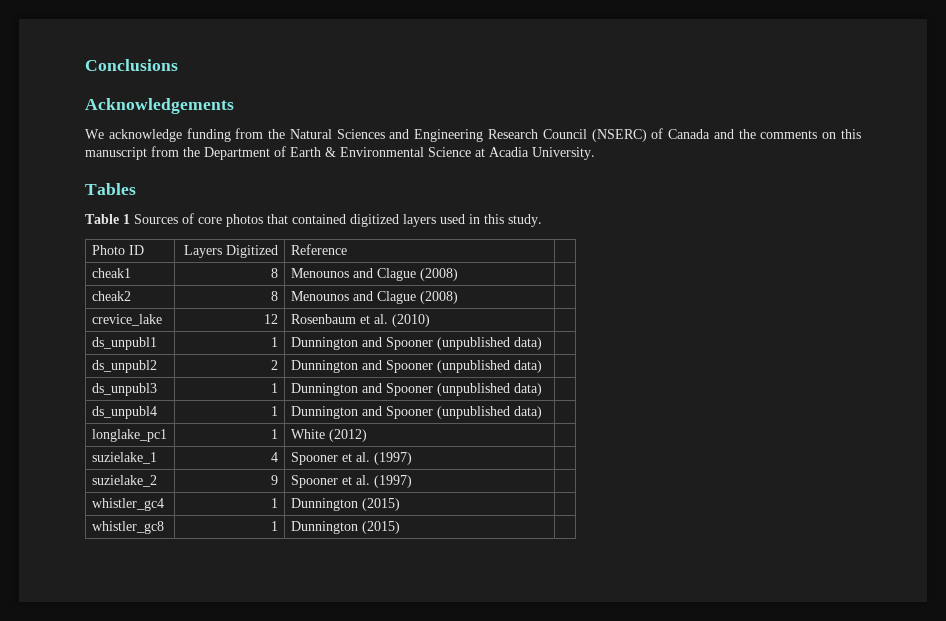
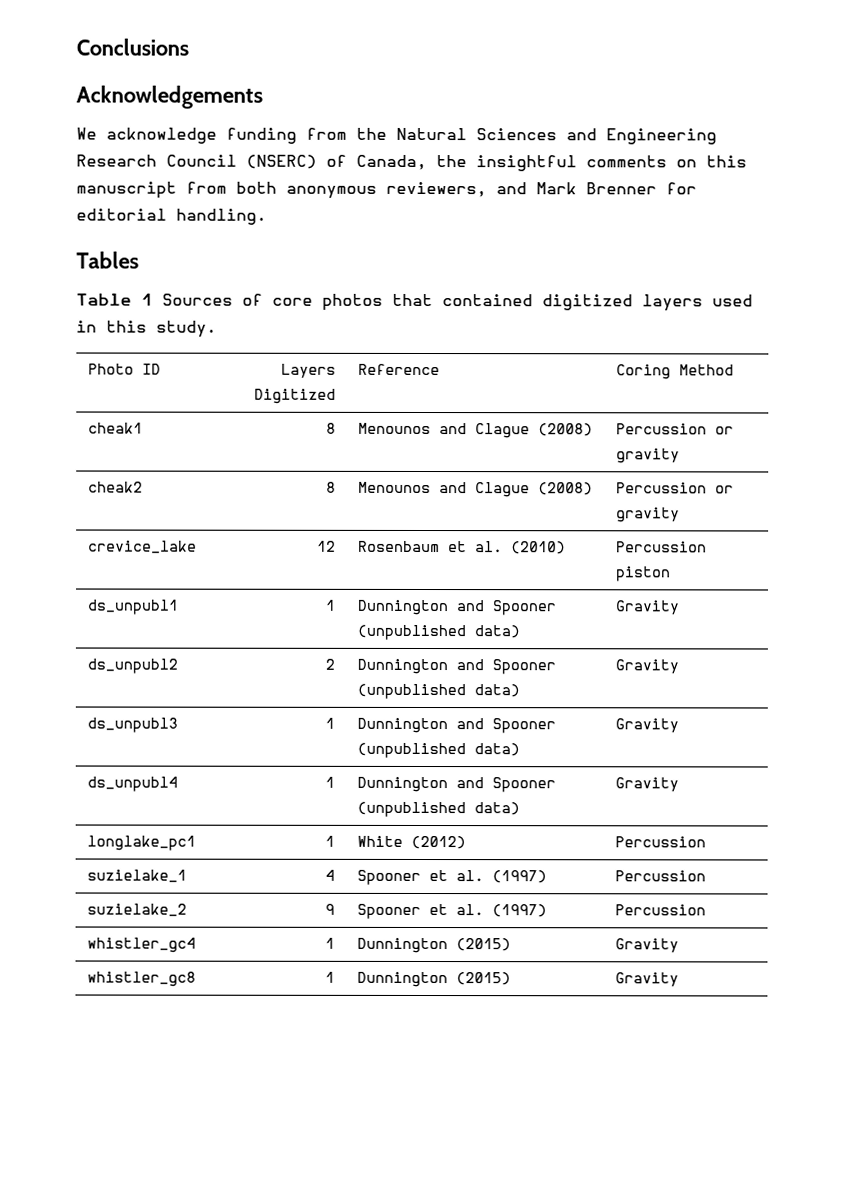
- We acknowledge funding from the Natural Sciences and Engineering Research Council (NSERC) of Canada and the comments on this manuscript from the Department of Earth & Environmental Science at Acadia University.
+ We acknowledge funding from the Natural Sciences and Engineering Research Council (NSERC) of Canada, the insightful comments on this manuscript from both anonymous reviewers, and Mark Brenner for editorial handling.
- Photo ID | Layers Digitized | Reference |
+ Photo ID | Layers Digitized | Reference | Coring Method
- cheak1 | 8 | Menounos and Clague (2008) |
+ cheak1 | 8 | Menounos and Clague (2008) | Percussion or gravity
- cheak2 | 8 | Menounos and Clague (2008) |
+ cheak2 | 8 | Menounos and Clague (2008) | Percussion or gravity
- crevice_lake | 12 | Rosenbaum et al. (2010) |
+ crevice_lake | 12 | Rosenbaum et al. (2010) | Percussion piston
- ds_unpubl1 | 1 | Dunnington and Spooner (unpublished data) |
+ ds_unpubl1 | 1 | Dunnington and Spooner (unpublished data) | Gravity
- ds_unpubl2 | 2 | Dunnington and Spooner (unpublished data) |
+ ds_unpubl2 | 2 | Dunnington and Spooner (unpublished data) | Gravity
- ds_unpubl3 | 1 | Dunnington and Spooner (unpublished data) |
+ ds_unpubl3 | 1 | Dunnington and Spooner (unpublished data) | Gravity
- ds_unpubl4 | 1 | Dunnington and Spooner (unpublished data) |
+ ds_unpubl4 | 1 | Dunnington and Spooner (unpublished data) | Gravity
- longlake_pc1 | 1 | White (2012) |
+ longlake_pc1 | 1 | White (2012) | Percussion
- suzielake_1 | 4 | Spooner et al. (1997) |
+ suzielake_1 | 4 | Spooner et al. (1997) | Percussion
- suzielake_2 | 9 | Spooner et al. (1997) |
+ suzielake_2 | 9 | Spooner et al. (1997) | Percussion
- whistler_gc4 | 1 | Dunnington (2015) |
+ whistler_gc4 | 1 | Dunnington (2015) | Gravity
- whistler_gc8 | 1 | Dunnington (2015) |
+ whistler_gc8 | 1 | Dunnington (2015) | Gravity

